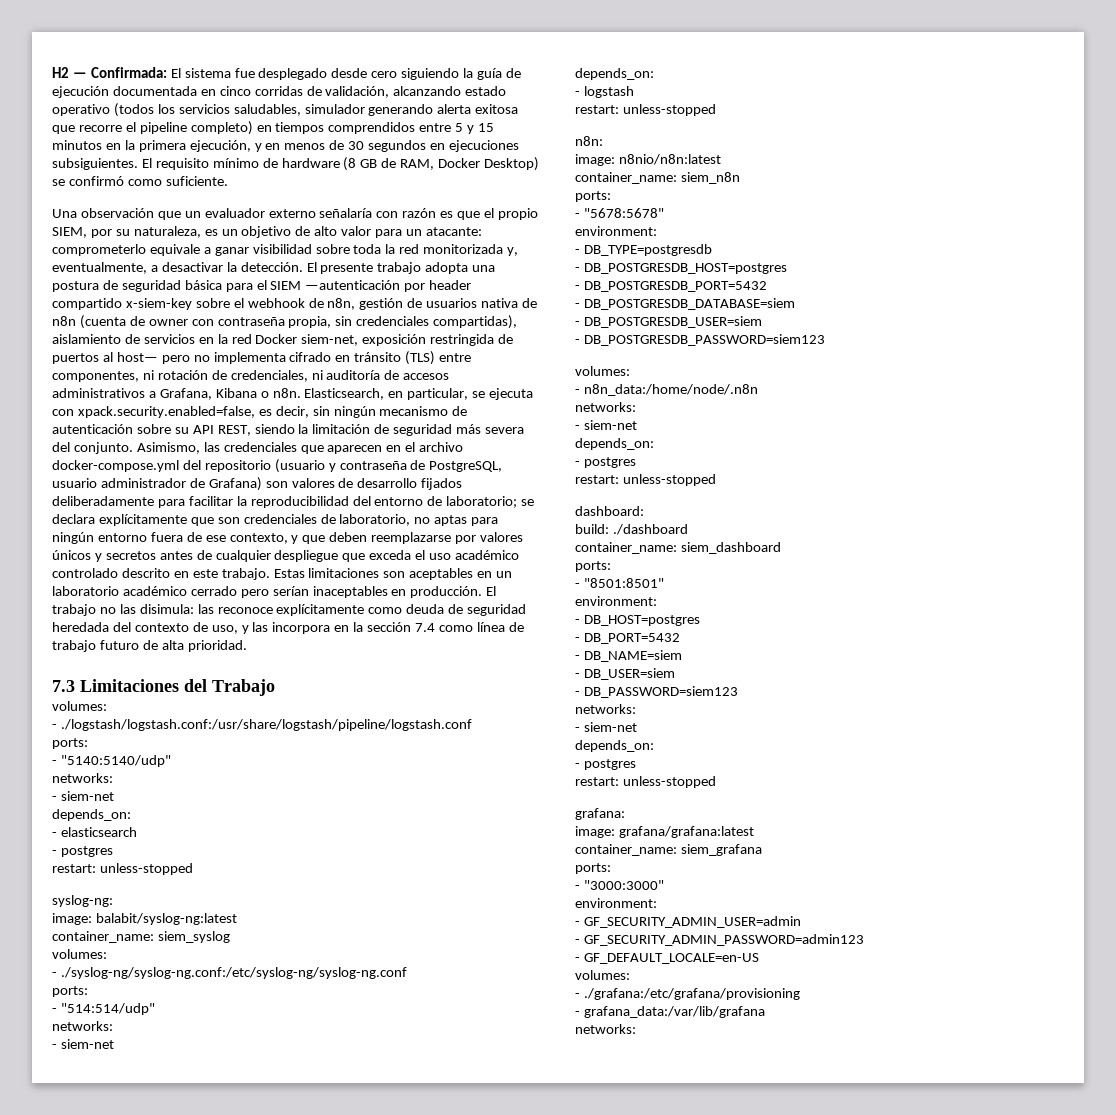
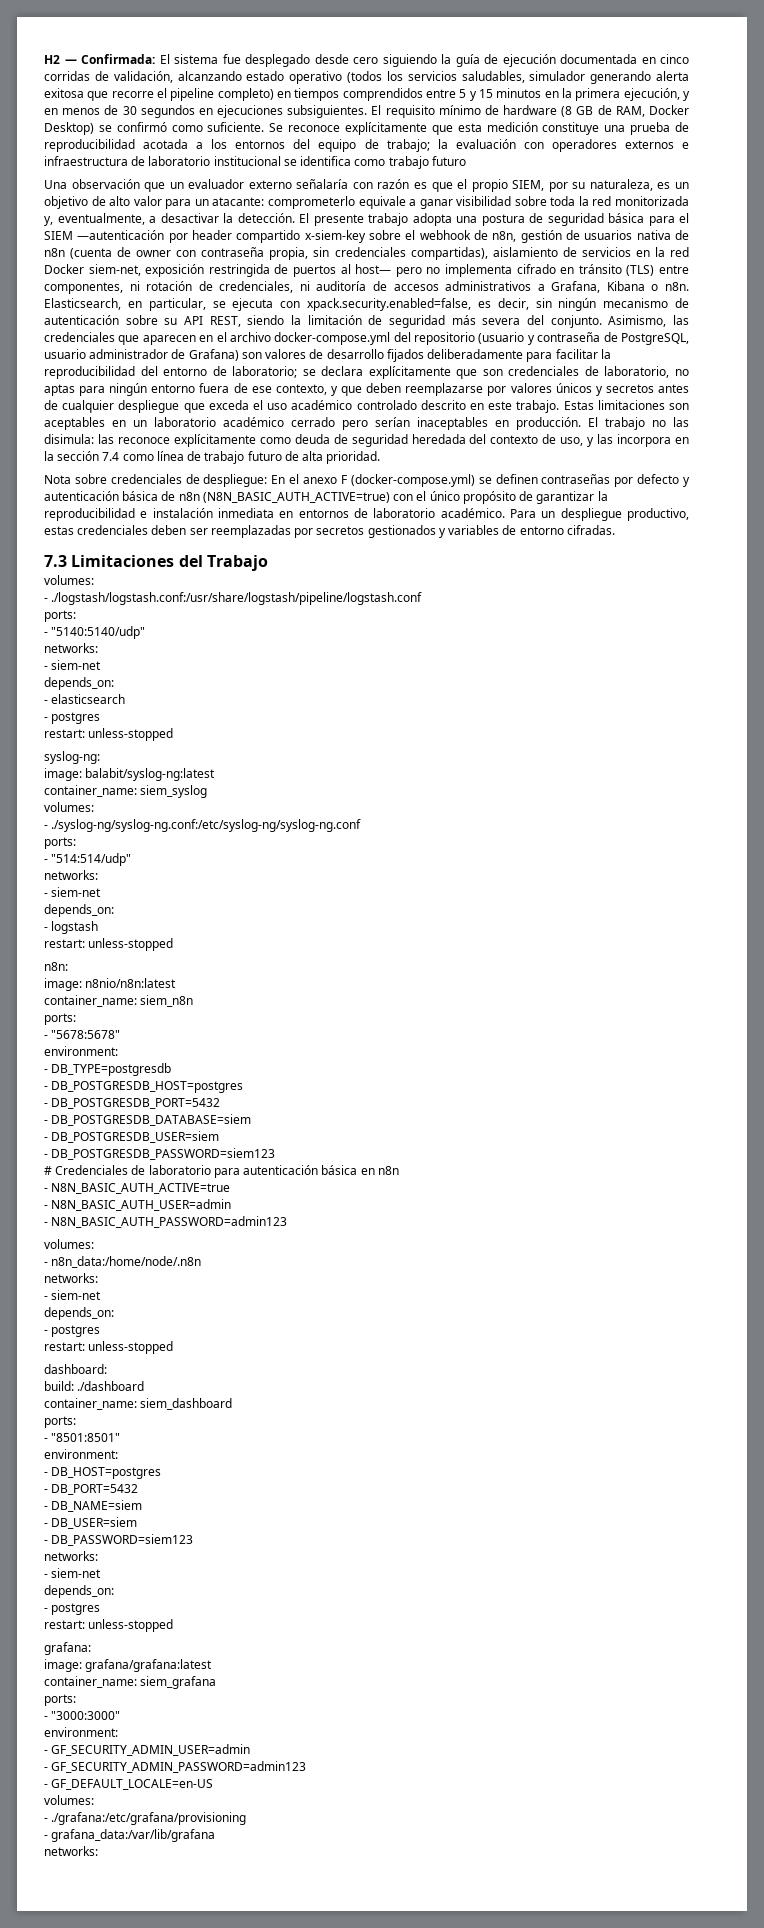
+ Se reconoce explícitamente que esta medición constituye una prueba de reproducibilidad acotada a los entornos del equipo de trabajo; la evaluación con operadores externos e infraestructura de laboratorio institucional se identifica como trabajo futuro
+ Nota sobre credenciales de despliegue: En el anexo F (docker-compose.yml) se definen contraseñas por defecto y autenticación básica de n8n (N8N_BASIC_AUTH_ACTIVE=true) con el único propósito de garantizar la reproducibilidad e instalación inmediata en entornos de laboratorio académico. Para un despliegue productivo, estas credenciales deben ser reemplazadas por secretos gestionados y variables de entorno cifradas.
+ # Credenciales de laboratorio para autenticación básica en n8n
+ - N8N_BASIC_AUTH_ACTIVE=true
+ - N8N_BASIC_AUTH_USER=admin
+ - N8N_BASIC_AUTH_PASSWORD=admin123

